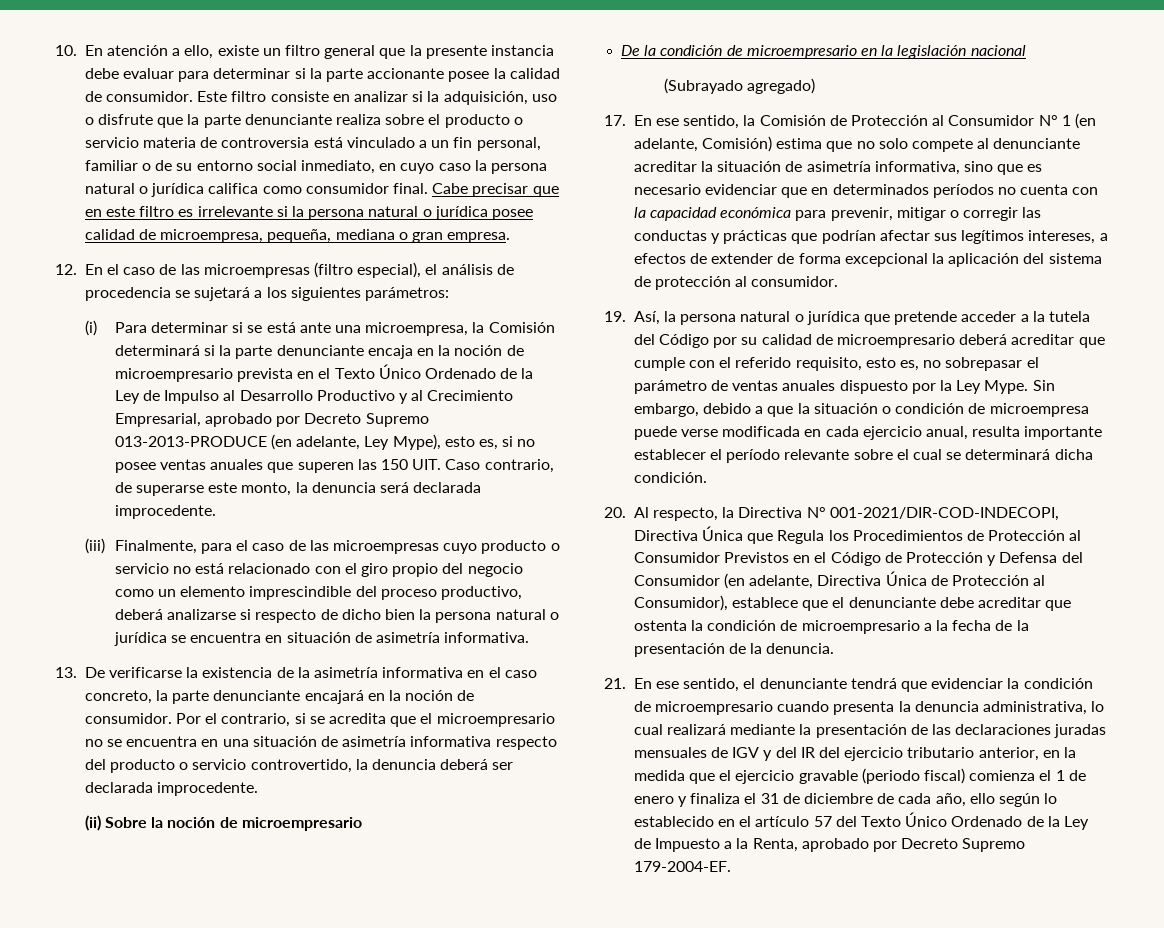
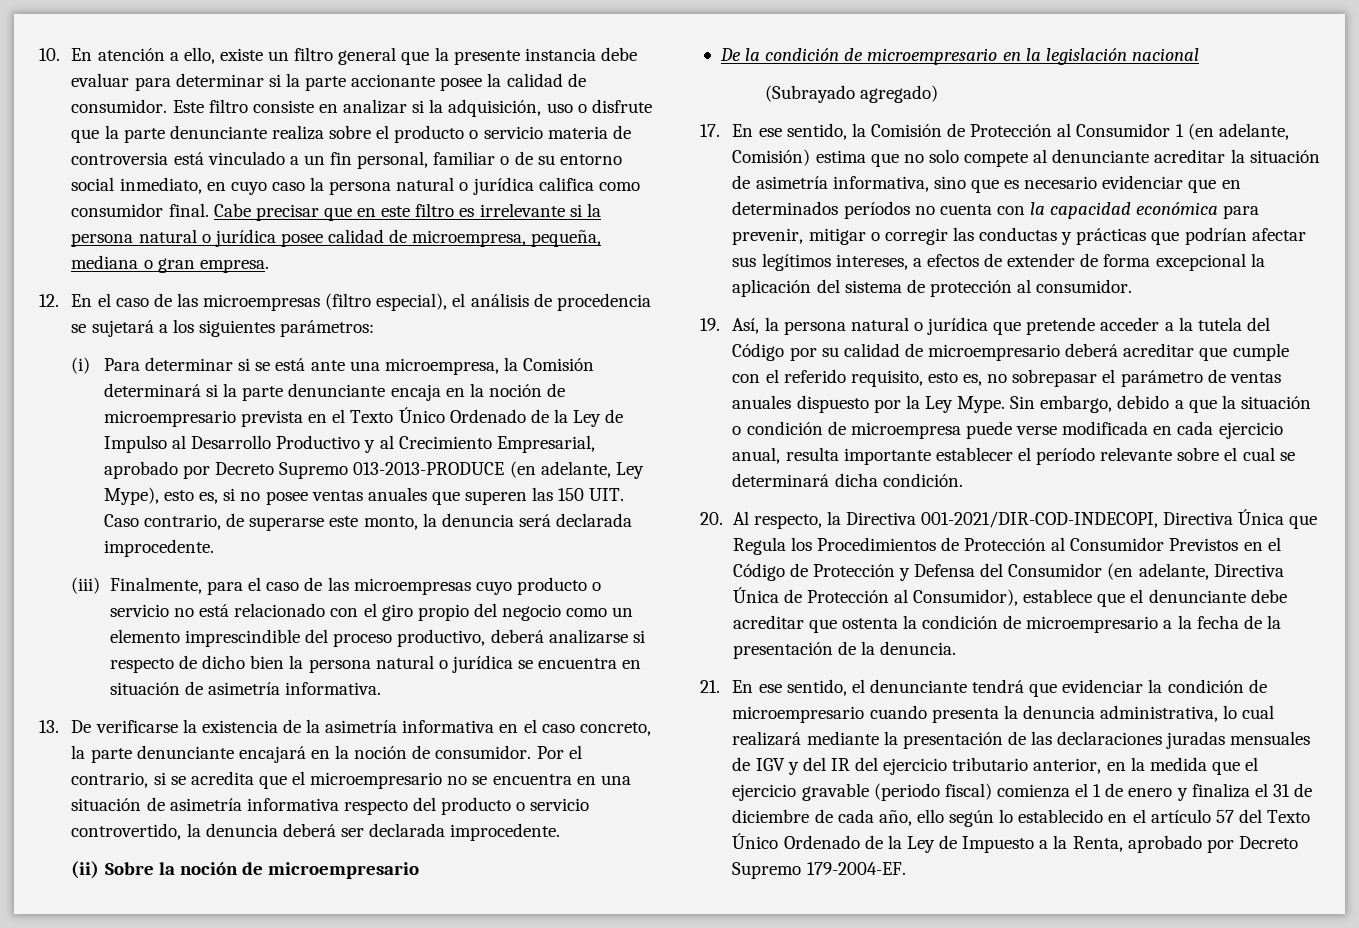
- 17. En ese sentido, la Comisión de Protección al Consumidor N° 1 (en adelante, Comisión) estima que no solo compete al denunciante acreditar la situación de asimetría informativa, sino que es necesario evidenciar que en determinados períodos no cuenta con la capacidad económica para prevenir, mitigar o corregir las conductas y prácticas que podrían afectar sus legítimos intereses, a efectos de extender de forma excepcional la aplicación del sistema de protección al consumidor.
+ 17. En ese sentido, la Comisión de Protección al Consumidor 1 (en adelante, Comisión) estima que no solo compete al denunciante acreditar la situación de asimetría informativa, sino que es necesario evidenciar que en determinados períodos no cuenta con la capacidad económica para prevenir, mitigar o corregir las conductas y prácticas que podrían afectar sus legítimos intereses, a efectos de extender de forma excepcional la aplicación del sistema de protección al consumidor.
- 20. Al respecto, la Directiva N° 001-2021/DIR-COD-INDECOPI, Directiva Única que Regula los Procedimientos de Protección al Consumidor Previstos en el Código de Protección y Defensa del Consumidor (en adelante, Directiva Única de Protección al Consumidor), establece que el denunciante debe acreditar que ostenta la condición de microempresario a la fecha de la presentación de la denuncia.
+ 20. Al respecto, la Directiva 001-2021/DIR-COD-INDECOPI, Directiva Única que Regula los Procedimientos de Protección al Consumidor Previstos en el Código de Protección y Defensa del Consumidor (en adelante, Directiva Única de Protección al Consumidor), establece que el denunciante debe acreditar que ostenta la condición de microempresario a la fecha de la presentación de la denuncia.

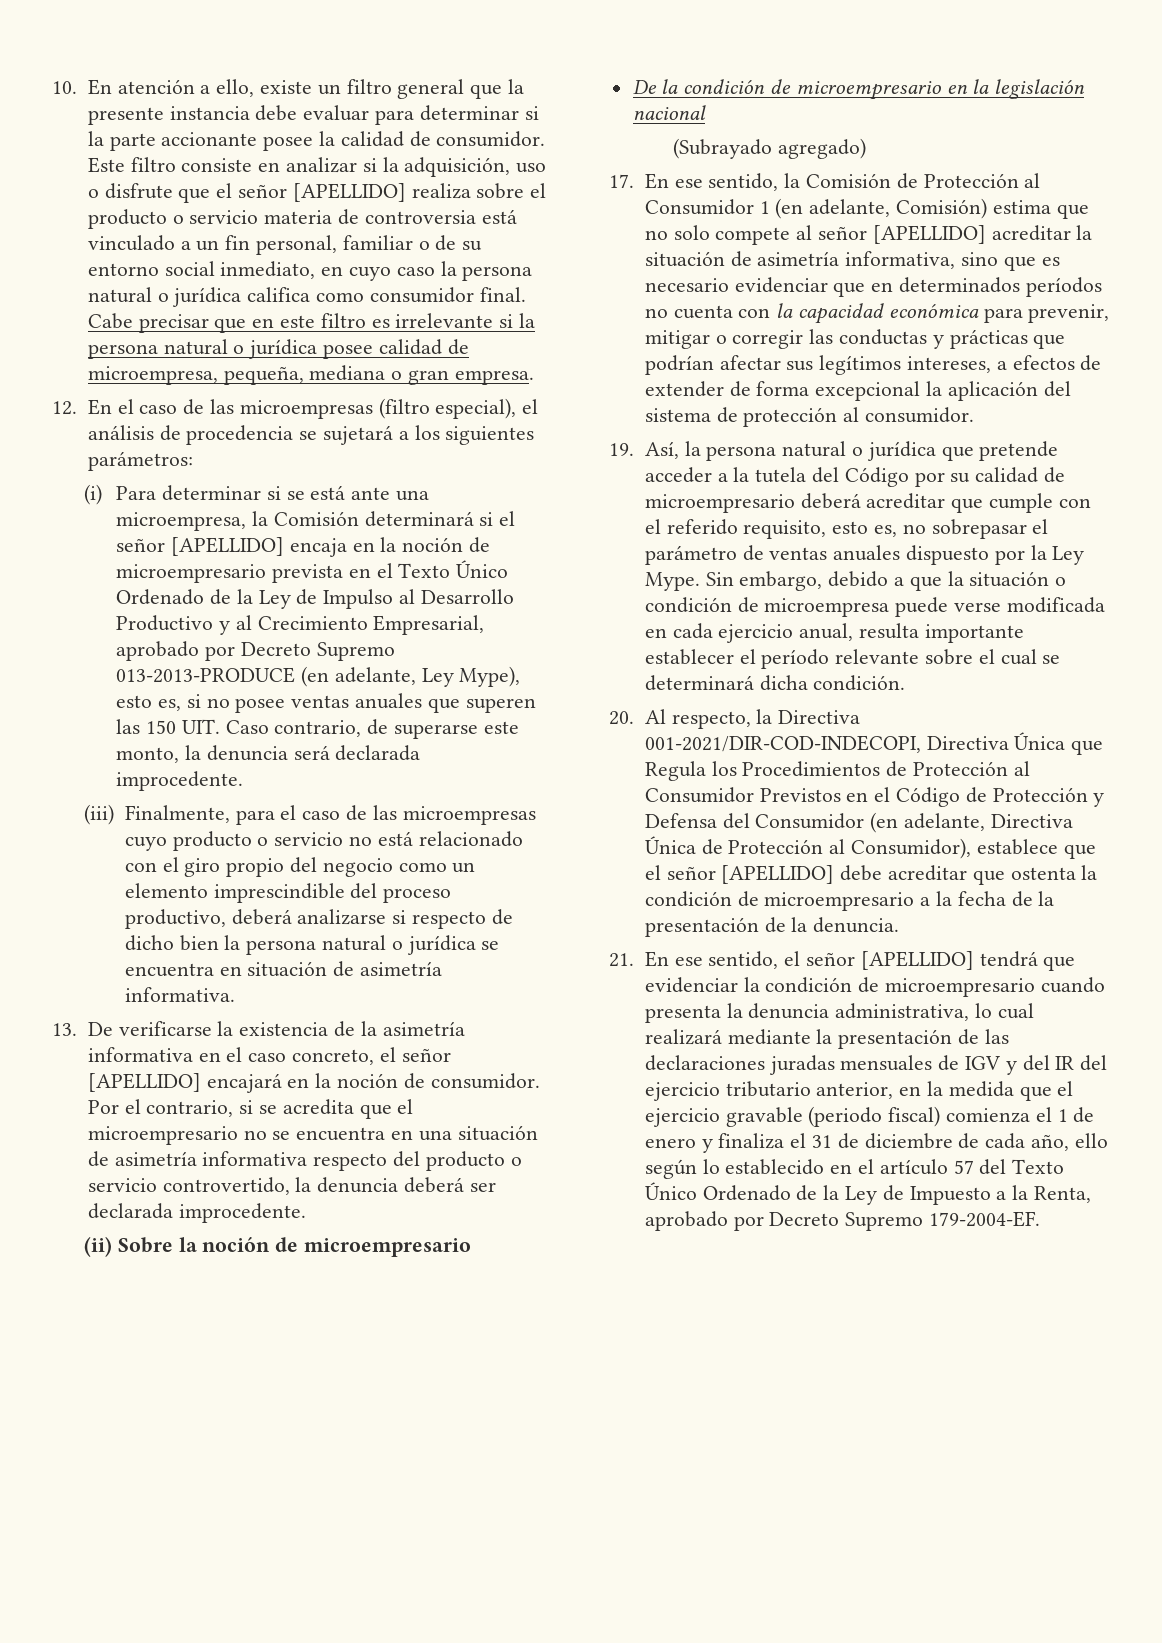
- Este filtro consiste en analizar si la adquisición, uso o disfrute que la parte denunciante realiza sobre el producto o servicio materia de controversia está vinculado a un fin personal, familiar o de su entorno social inmediato, en cuyo caso la persona natural o jurídica califica como consumidor final.
+ Este filtro consiste en analizar si la adquisición, uso o disfrute que el señor [APELLIDO] realiza sobre el producto o servicio materia de controversia está vinculado a un fin personal, familiar o de su entorno social inmediato, en cuyo caso la persona natural o jurídica califica como consumidor final.
- (i) Para determinar si se está ante una microempresa, la Comisión determinará si la parte denunciante encaja en la noción de microempresario prevista en el Texto Único Ordenado de la Ley de Impulso al Desarrollo Productivo y al Crecimiento Empresarial, aprobado por Decreto Supremo 013-2013-PRODUCE (en adelante, Ley Mype), esto es, si no posee ventas anuales que superen las 150 UIT. Caso contrario, de superarse este monto, la denuncia será declarada improcedente.
+ (i) Para determinar si se está ante una microempresa, la Comisión determinará si el señor [APELLIDO] encaja en la noción de microempresario prevista en el Texto Único Ordenado de la Ley de Impulso al Desarrollo Productivo y al Crecimiento Empresarial, aprobado por Decreto Supremo 013-2013-PRODUCE (en adelante, Ley Mype), esto es, si no posee ventas anuales que superen las 150 UIT. Caso contrario, de superarse este monto, la denuncia será declarada improcedente.
- 13. De verificarse la existencia de la asimetría informativa en el caso concreto, la parte denunciante encajará en la noción de consumidor.
+ 13. De verificarse la existencia de la asimetría informativa en el caso concreto, el señor [APELLIDO] encajará en la noción de consumidor.
- 17. En ese sentido, la Comisión de Protección al Consumidor 1 (en adelante, Comisión) estima que no solo compete al denunciante acreditar la situación de asimetría informativa, sino que es necesario evidenciar que en determinados períodos no cuenta con la capacidad económica para prevenir, mitigar o corregir las conductas y prácticas que podrían afectar sus legítimos intereses, a efectos de extender de forma excepcional la aplicación del sistema de protección al consumidor.
+ 17. En ese sentido, la Comisión de Protección al Consumidor 1 (en adelante, Comisión) estima que no solo compete al señor [APELLIDO] acreditar la situación de asimetría informativa, sino que es necesario evidenciar que en determinados períodos no cuenta con la capacidad económica para prevenir, mitigar o corregir las conductas y prácticas que podrían afectar sus legítimos intereses, a efectos de extender de forma excepcional la aplicación del sistema de protección al consumidor.
- 20. Al respecto, la Directiva 001-2021/DIR-COD-INDECOPI, Directiva Única que Regula los Procedimientos de Protección al Consumidor Previstos en el Código de Protección y Defensa del Consumidor (en adelante, Directiva Única de Protección al Consumidor), establece que el denunciante debe acreditar que ostenta la condición de microempresario a la fecha de la presentación de la denuncia.
+ 20. Al respecto, la Directiva 001-2021/DIR-COD-INDECOPI, Directiva Única que Regula los Procedimientos de Protección al Consumidor Previstos en el Código de Protección y Defensa del Consumidor (en adelante, Directiva Única de Protección al Consumidor), establece que el señor [APELLIDO] debe acreditar que ostenta la condición de microempresario a la fecha de la presentación de la denuncia.
- 21. En ese sentido, el denunciante tendrá que evidenciar la condición de microempresario cuando presenta la denuncia administrativa, lo cual realizará mediante la presentación de las declaraciones juradas mensuales de IGV y del IR del ejercicio tributario anterior, en la medida que el ejercicio gravable (periodo fiscal) comienza el 1 de enero y finaliza el 31 de diciembre de cada año, ello según lo establecido en el artículo 57 del Texto Único Ordenado de la Ley de Impuesto a la Renta, aprobado por Decreto Supremo 179-2004-EF.
+ 21. En ese sentido, el señor [APELLIDO] tendrá que evidenciar la condición de microempresario cuando presenta la denuncia administrativa, lo cual realizará mediante la presentación de las declaraciones juradas mensuales de IGV y del IR del ejercicio tributario anterior, en la medida que el ejercicio gravable (periodo fiscal) comienza el 1 de enero y finaliza el 31 de diciembre de cada año, ello según lo establecido en el artículo 57 del Texto Único Ordenado de la Ley de Impuesto a la Renta, aprobado por Decreto Supremo 179-2004-EF.

